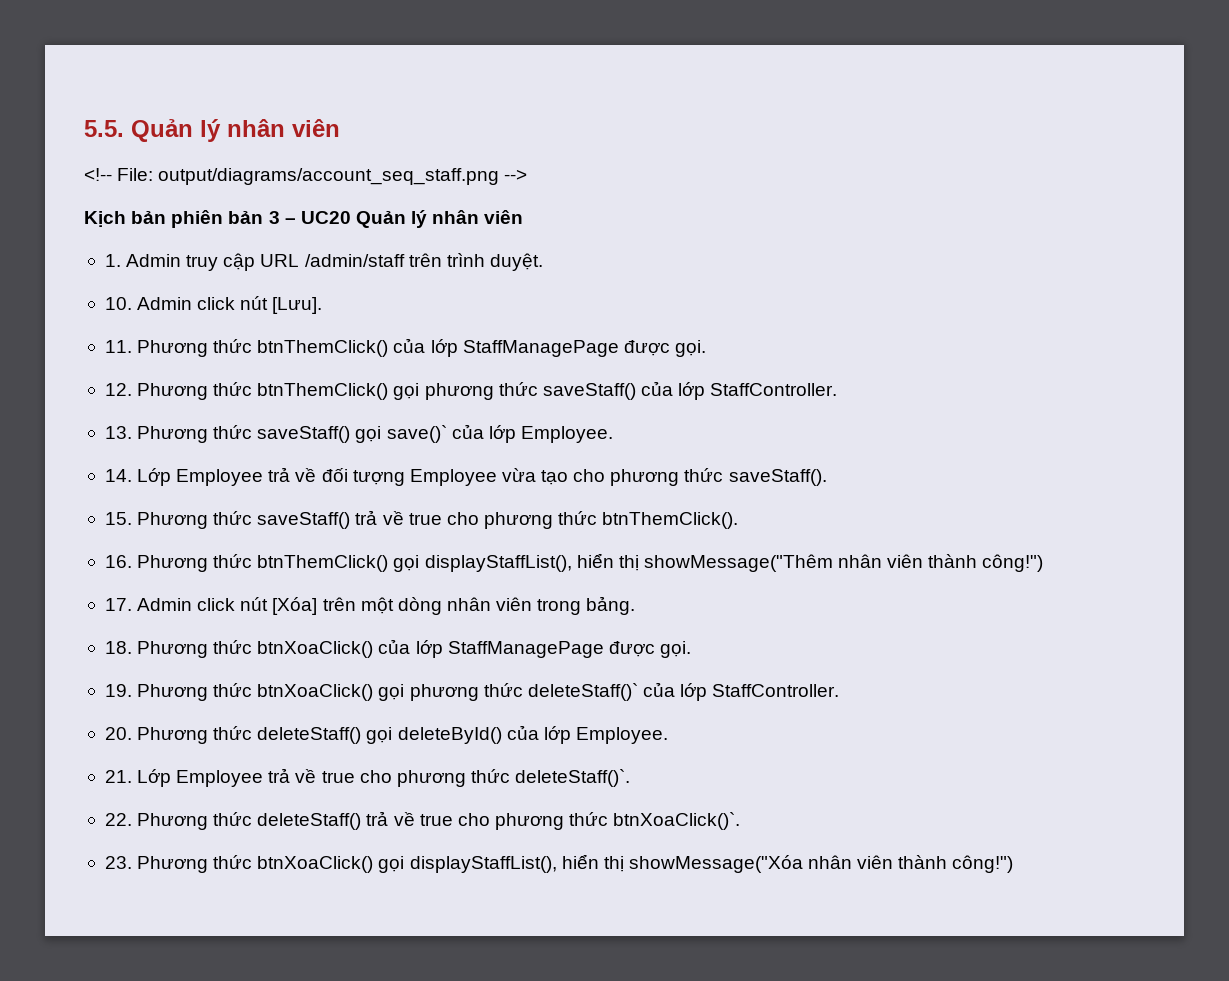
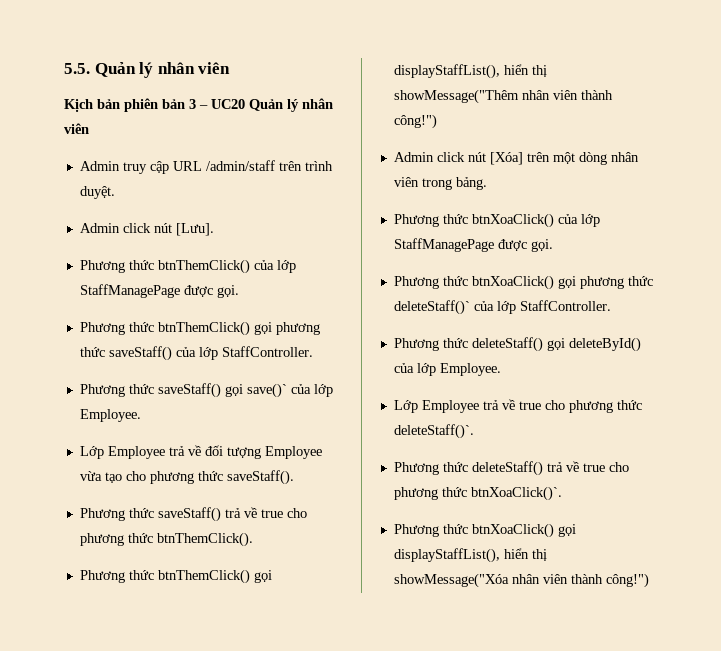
- <!-- File: output/diagrams/account_seq_staff.png -->
- 1. Admin truy cập URL /admin/staff trên trình duyệt.
+ Admin truy cập URL /admin/staff trên trình duyệt.
- 10. Admin click nút [Lưu].
+ Admin click nút [Lưu].
- 11. Phương thức btnThemClick() của lớp StaffManagePage được gọi.
+ Phương thức btnThemClick() của lớp StaffManagePage được gọi.
- 12. Phương thức btnThemClick() gọi phương thức saveStaff() của lớp StaffController.
+ Phương thức btnThemClick() gọi phương thức saveStaff() của lớp StaffController.
- 13. Phương thức saveStaff() gọi save()` của lớp Employee.
+ Phương thức saveStaff() gọi save()` của lớp Employee.
- 14. Lớp Employee trả về đối tượng Employee vừa tạo cho phương thức saveStaff().
+ Lớp Employee trả về đối tượng Employee vừa tạo cho phương thức saveStaff().
- 15. Phương thức saveStaff() trả về true cho phương thức btnThemClick().
+ Phương thức saveStaff() trả về true cho phương thức btnThemClick().
- 16. Phương thức btnThemClick() gọi displayStaffList(), hiển thị showMessage("Thêm nhân viên thành công!")
+ Phương thức btnThemClick() gọi displayStaffList(), hiển thị showMessage("Thêm nhân viên thành công!")
- 17. Admin click nút [Xóa] trên một dòng nhân viên trong bảng.
+ Admin click nút [Xóa] trên một dòng nhân viên trong bảng.
- 18. Phương thức btnXoaClick() của lớp StaffManagePage được gọi.
+ Phương thức btnXoaClick() của lớp StaffManagePage được gọi.
- 19. Phương thức btnXoaClick() gọi phương thức deleteStaff()` của lớp StaffController.
+ Phương thức btnXoaClick() gọi phương thức deleteStaff()` của lớp StaffController.
- 20. Phương thức deleteStaff() gọi deleteById() của lớp Employee.
+ Phương thức deleteStaff() gọi deleteById() của lớp Employee.
- 21. Lớp Employee trả về true cho phương thức deleteStaff()`.
+ Lớp Employee trả về true cho phương thức deleteStaff()`.
- 22. Phương thức deleteStaff() trả về true cho phương thức btnXoaClick()`.
+ Phương thức deleteStaff() trả về true cho phương thức btnXoaClick()`.
- 23. Phương thức btnXoaClick() gọi displayStaffList(), hiển thị showMessage("Xóa nhân viên thành công!")
+ Phương thức btnXoaClick() gọi displayStaffList(), hiển thị showMessage("Xóa nhân viên thành công!")

